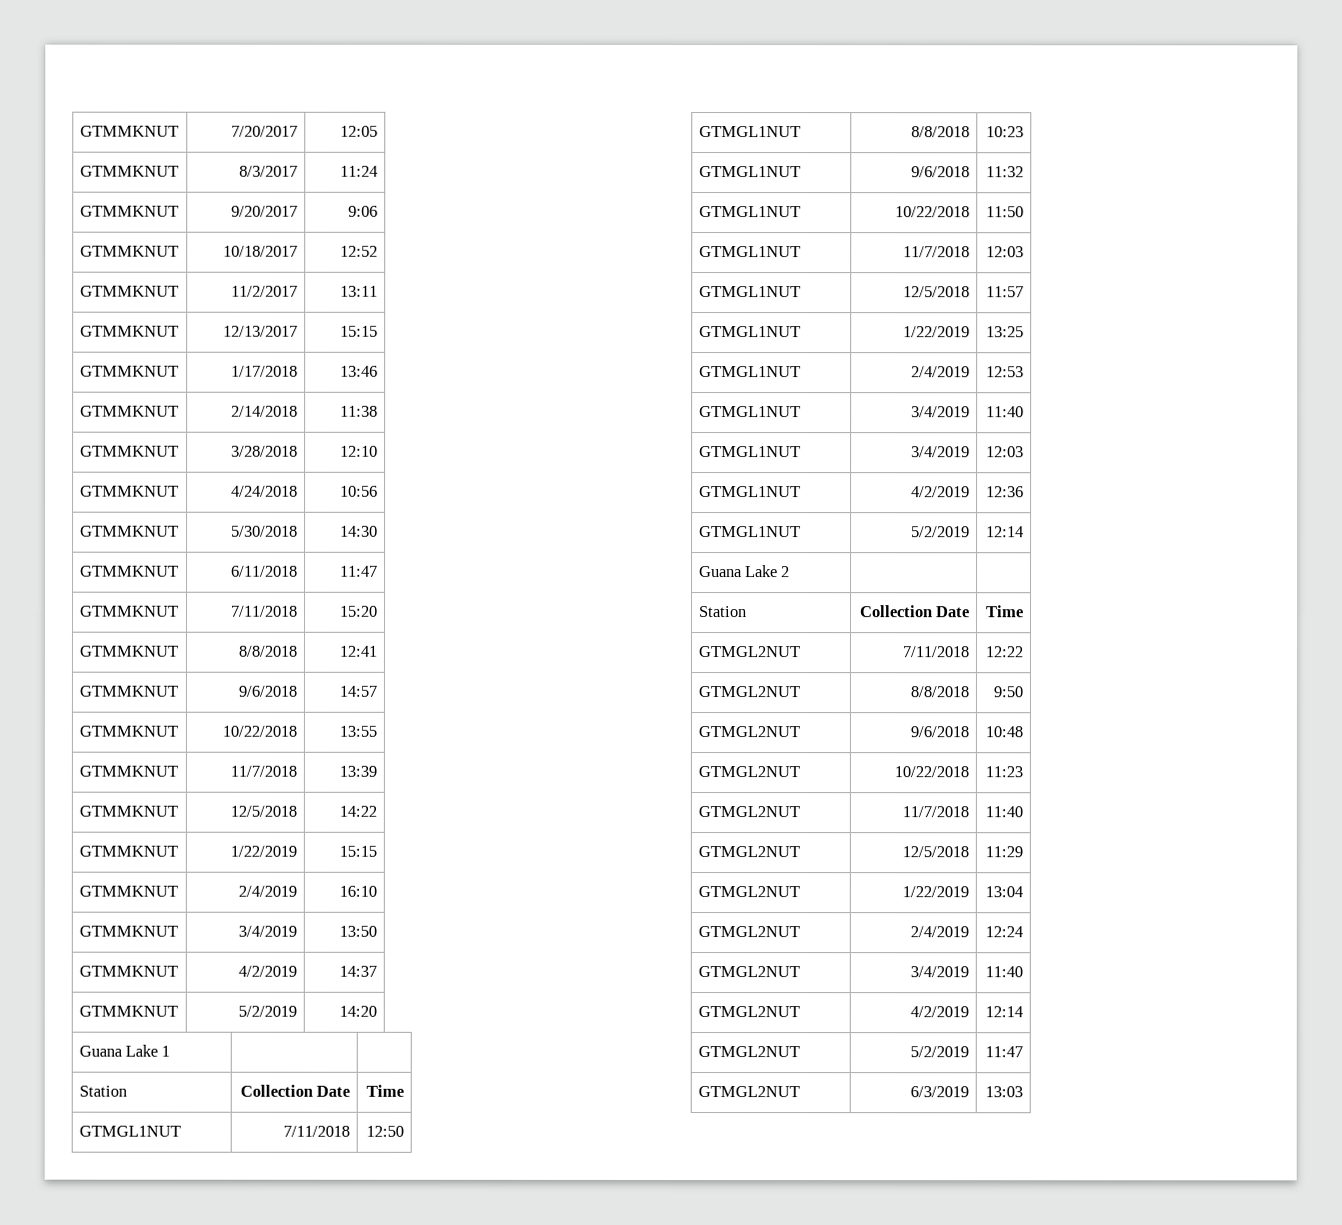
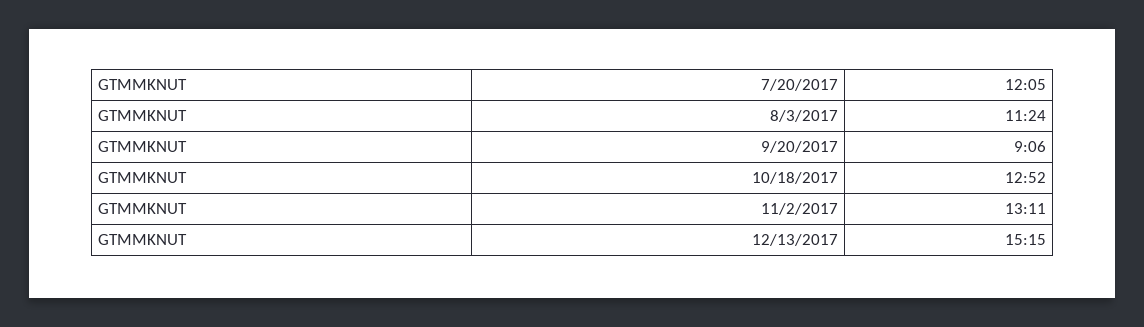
- GTMMKNUT | 1/17/2018 | 13:46
- GTMMKNUT | 2/14/2018 | 11:38
- GTMMKNUT | 3/28/2018 | 12:10
- GTMMKNUT | 4/24/2018 | 10:56
- GTMMKNUT | 5/30/2018 | 14:30
- GTMMKNUT | 6/11/2018 | 11:47
- GTMMKNUT | 7/11/2018 | 15:20
- GTMMKNUT | 8/8/2018 | 12:41
- GTMMKNUT | 9/6/2018 | 14:57
- GTMMKNUT | 10/22/2018 | 13:55
- GTMMKNUT | 11/7/2018 | 13:39
- GTMMKNUT | 12/5/2018 | 14:22
- GTMMKNUT | 1/22/2019 | 15:15
- GTMMKNUT | 2/4/2019 | 16:10
- GTMMKNUT | 3/4/2019 | 13:50
- GTMMKNUT | 4/2/2019 | 14:37
- GTMMKNUT | 5/2/2019 | 14:20
- Guana Lake 1 | |
- Station | Collection Date | Time
- GTMGL1NUT | 7/11/2018 | 12:50
- GTMGL1NUT | 8/8/2018 | 10:23
- GTMGL1NUT | 9/6/2018 | 11:32
- GTMGL1NUT | 10/22/2018 | 11:50
- GTMGL1NUT | 11/7/2018 | 12:03
- GTMGL1NUT | 12/5/2018 | 11:57
- GTMGL1NUT | 1/22/2019 | 13:25
- GTMGL1NUT | 2/4/2019 | 12:53
- GTMGL1NUT | 3/4/2019 | 11:40
- GTMGL1NUT | 3/4/2019 | 12:03
- GTMGL1NUT | 4/2/2019 | 12:36
- GTMGL1NUT | 5/2/2019 | 12:14
- Guana Lake 2 | |
- Station | Collection Date | Time
- GTMGL2NUT | 7/11/2018 | 12:22
- GTMGL2NUT | 8/8/2018 | 9:50
- GTMGL2NUT | 9/6/2018 | 10:48
- GTMGL2NUT | 10/22/2018 | 11:23
- GTMGL2NUT | 11/7/2018 | 11:40
- GTMGL2NUT | 12/5/2018 | 11:29
- GTMGL2NUT | 1/22/2019 | 13:04
- GTMGL2NUT | 2/4/2019 | 12:24
- GTMGL2NUT | 3/4/2019 | 11:40
- GTMGL2NUT | 4/2/2019 | 12:14
- GTMGL2NUT | 5/2/2019 | 11:47
- GTMGL2NUT | 6/3/2019 | 13:03

